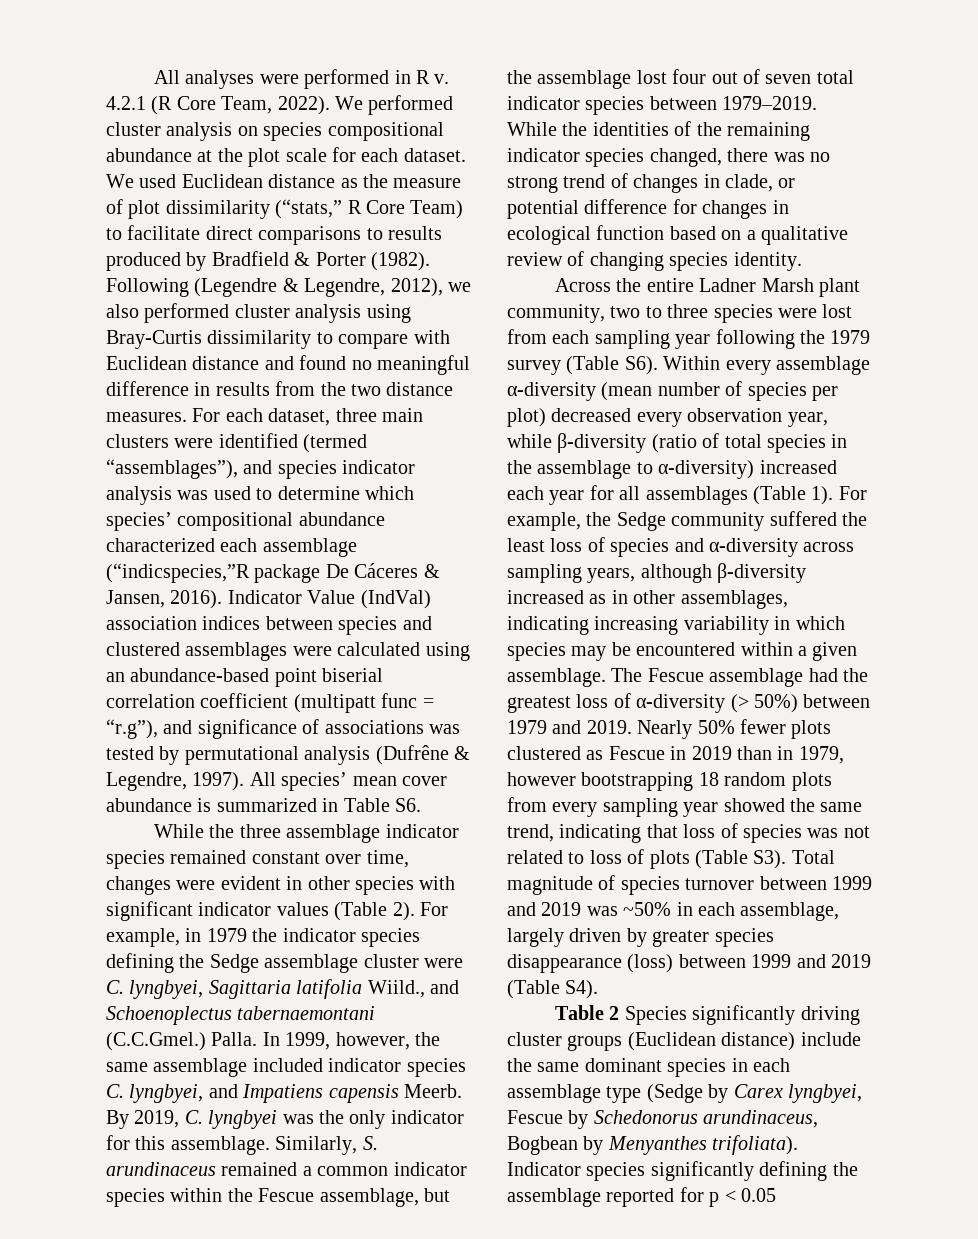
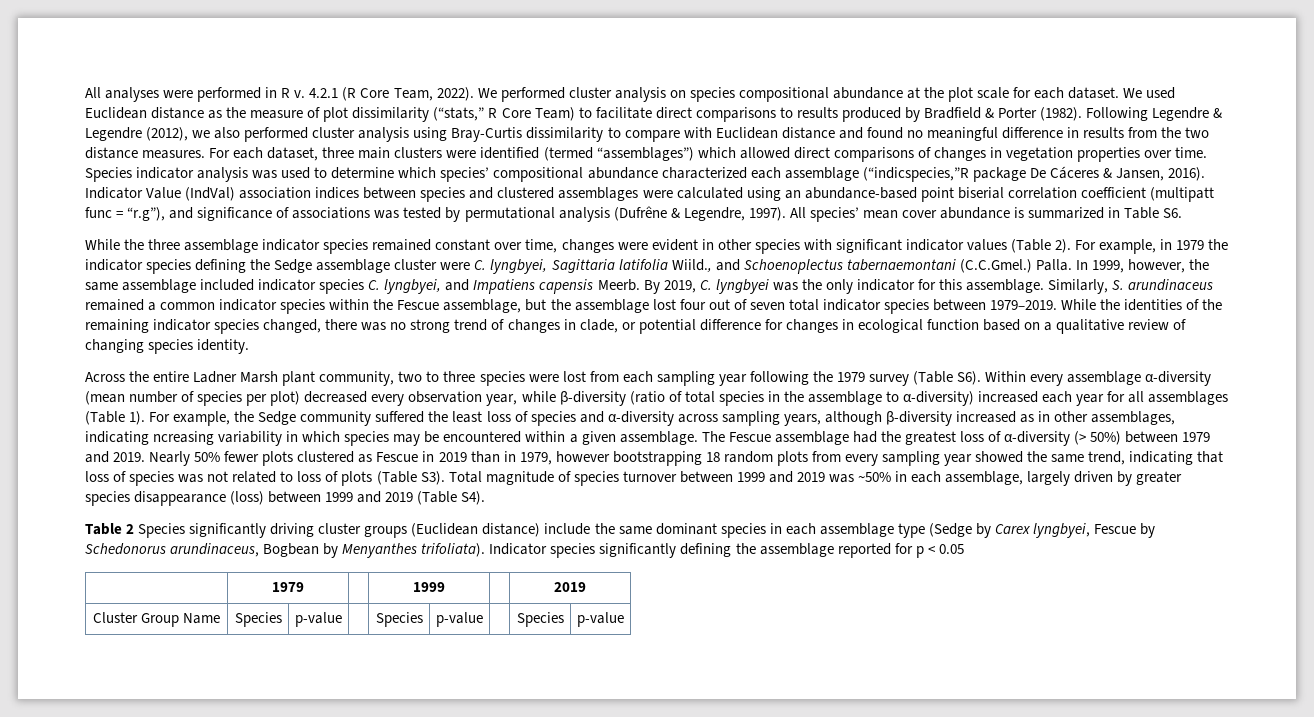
- Following (Legendre & Legendre, 2012), we also performed cluster analysis using Bray-Curtis dissimilarity to compare with Euclidean distance and found no meaningful difference in results from the two distance measures.
+ Following Legendre & Legendre (2012), we also performed cluster analysis using Bray-Curtis dissimilarity to compare with Euclidean distance and found no meaningful difference in results from the two distance measures.
- For each dataset, three main clusters were identified (termed “assemblages”), and species indicator analysis was used to determine which species’ compositional abundance characterized each assemblage (“indicspecies,”R package De Cáceres & Jansen, 2016).
+ For each dataset, three main clusters were identified (termed “assemblages”) which allowed direct comparisons of changes in vegetation properties over time. Species indicator analysis was used to determine which species’ compositional abundance characterized each assemblage (“indicspecies,”R package De Cáceres & Jansen, 2016).
- For example, the Sedge community suffered the least loss of species and α-diversity across sampling years, although β-diversity increased as in other assemblages, indicating increasing variability in which species may be encountered within a given assemblage.
+ For example, the Sedge community suffered the least loss of species and α-diversity across sampling years, although β-diversity increased as in other assemblages, indicating ncreasing variability in which species may be encountered within a given assemblage.
+ | 1979 | | 1999 | | 2019
+ Cluster Group Name | Species | p-value | | Species | p-value | | Species | p-value

